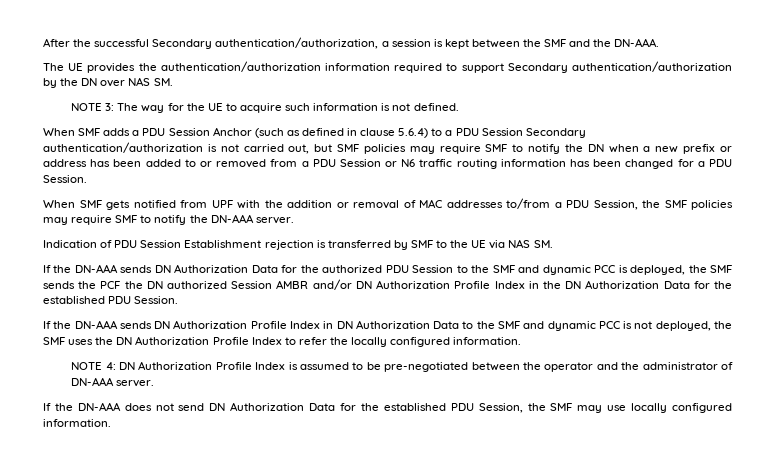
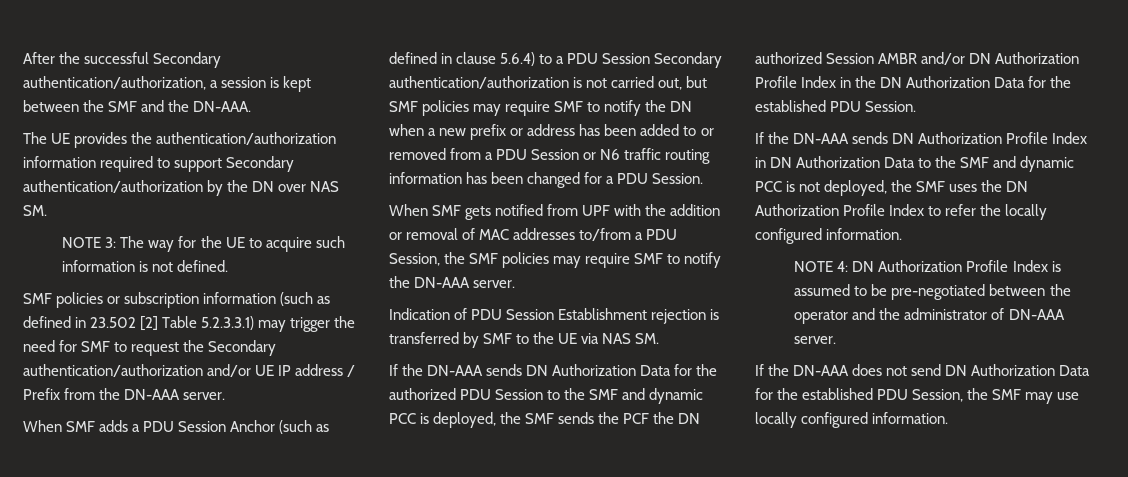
+ SMF policies or subscription information (such as defined in 23.502 [2] Table 5.2.3.3.1) may trigger the need for SMF to request the Secondary authentication/authorization and/or UE IP address / Prefix from the DN-AAA server.

